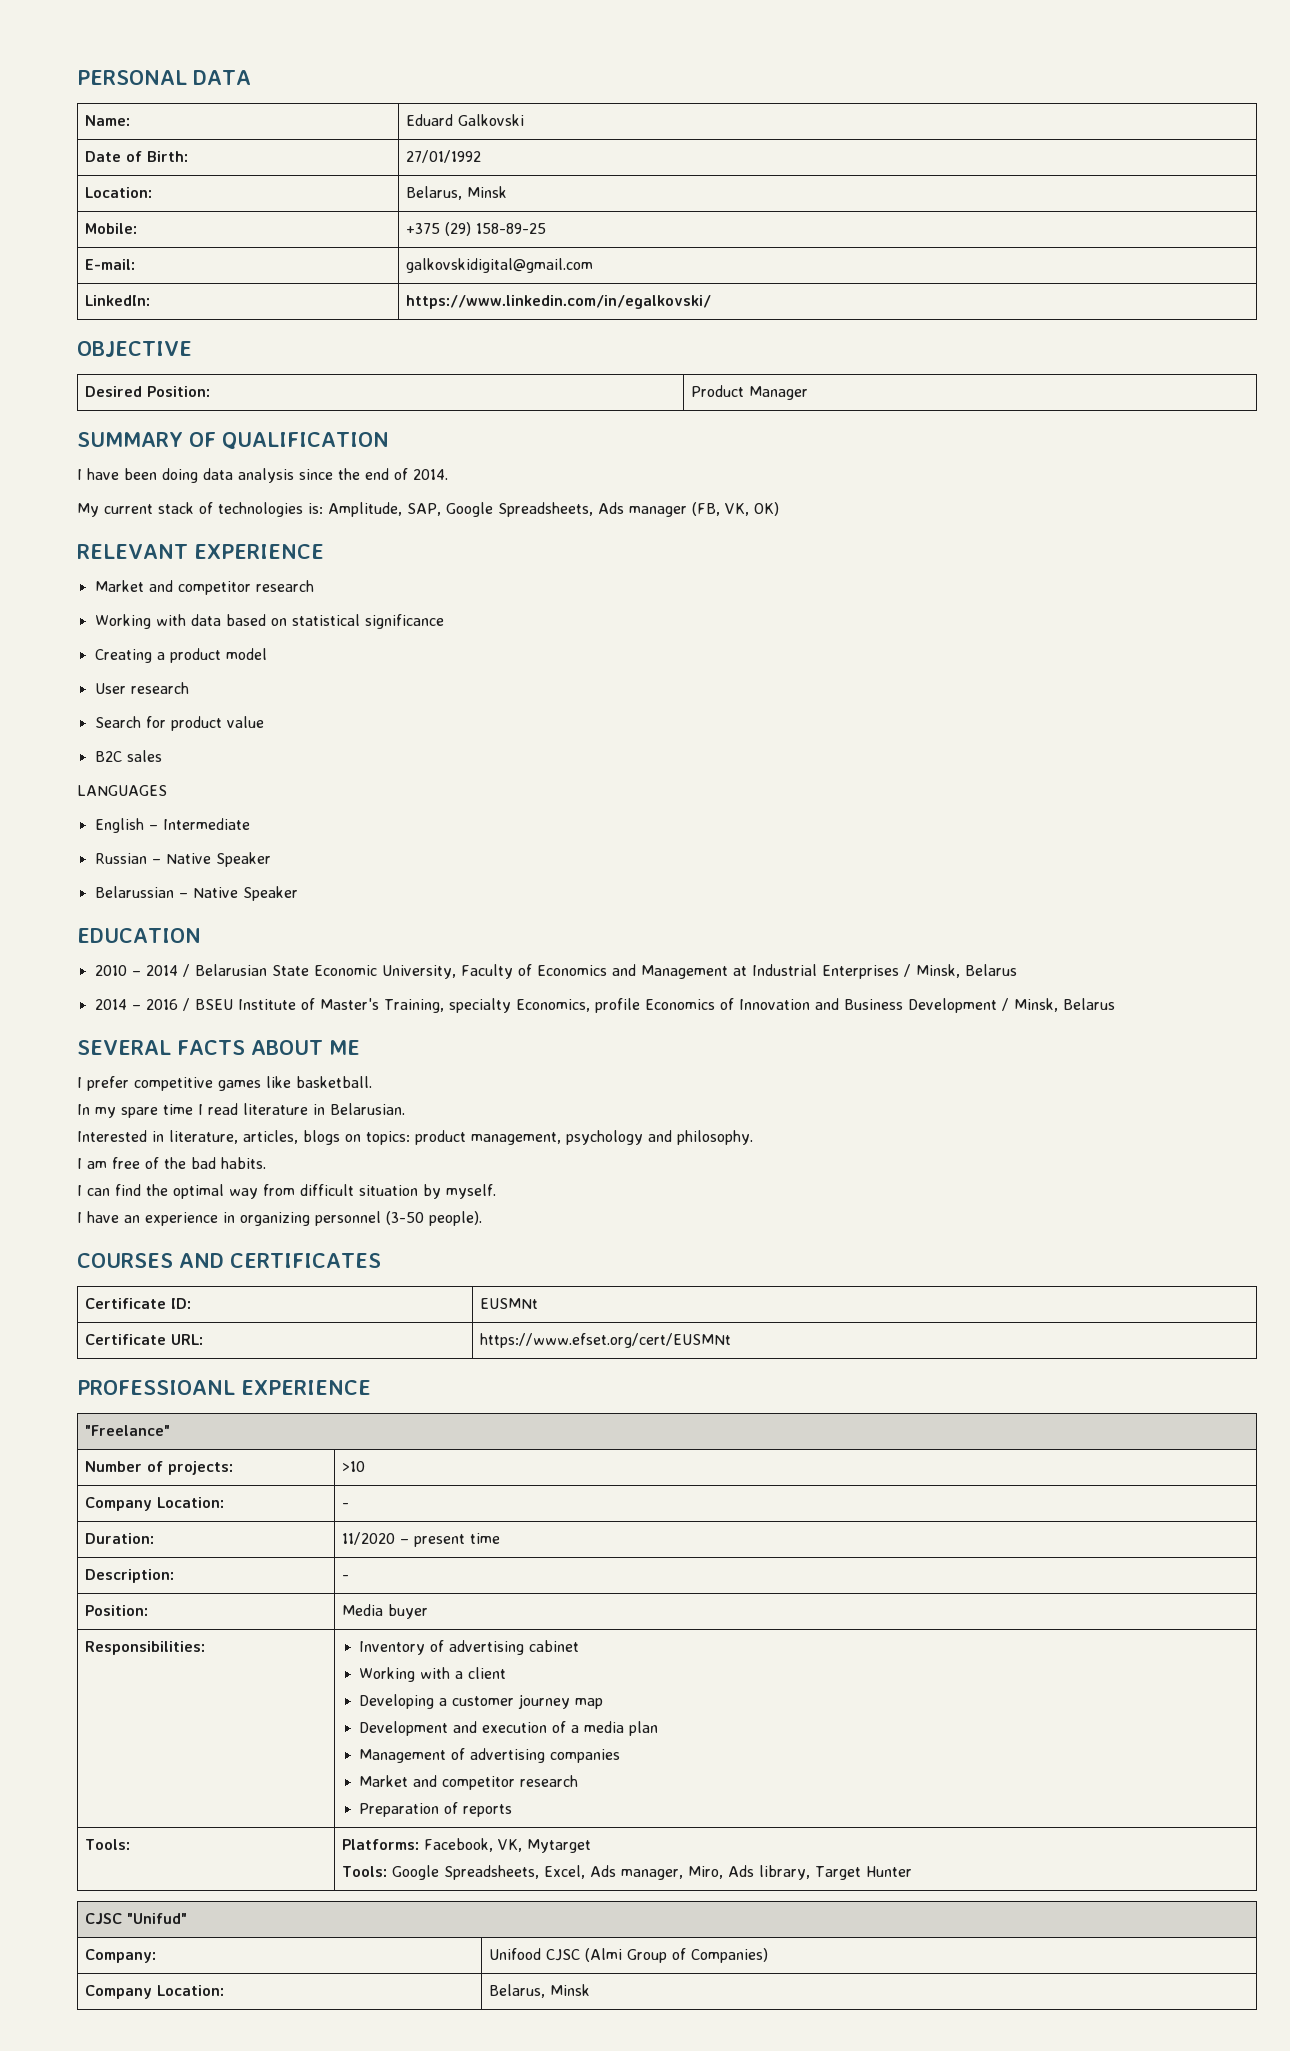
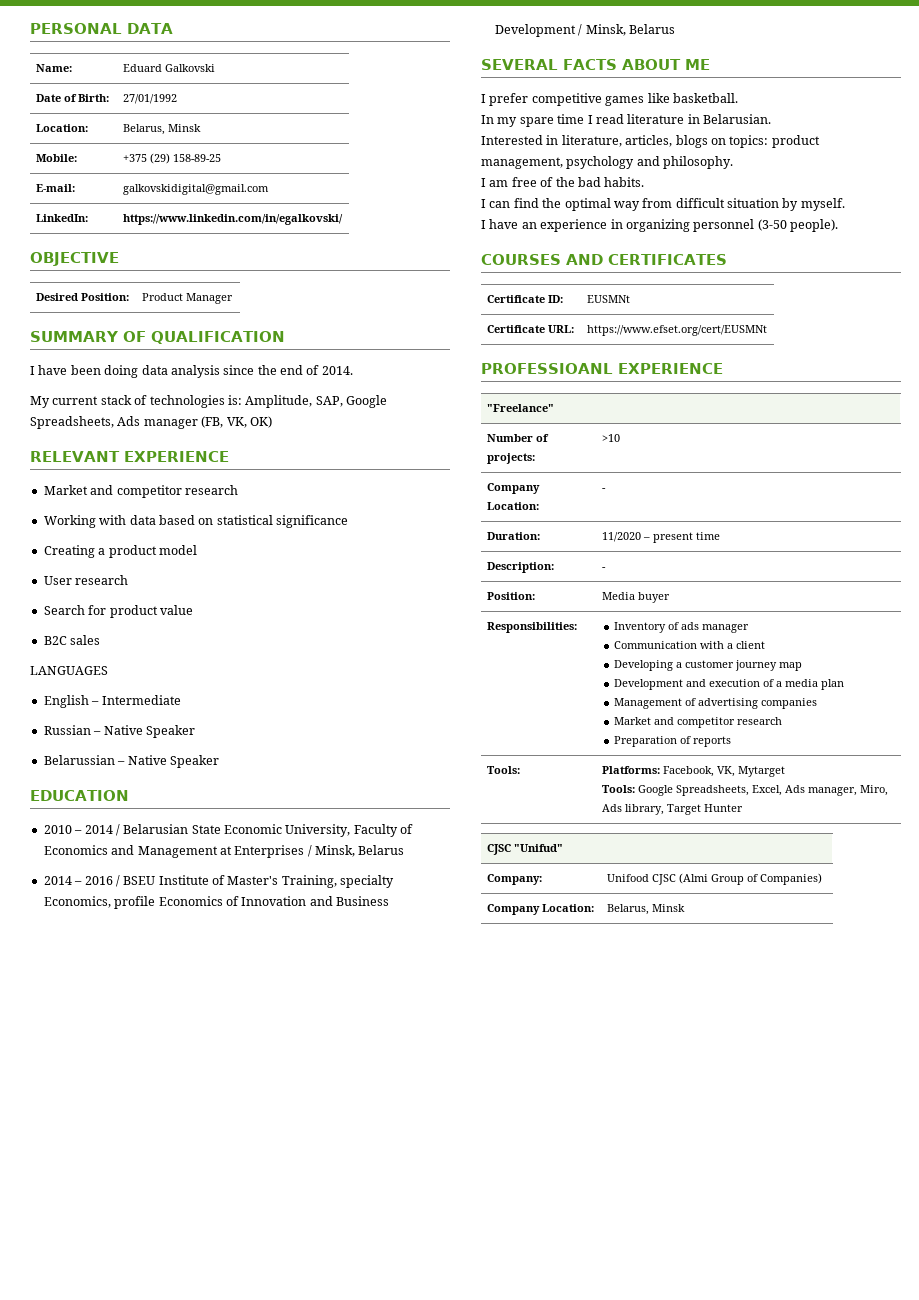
- 2010 – 2014 / Belarusian State Economic University, Faculty of Economics and Management at Industrial Enterprises / Minsk, Belarus
+ 2010 – 2014 / Belarusian State Economic University, Faculty of Economics and Management at Enterprises / Minsk, Belarus
- Responsibilities: | Inventory of advertising cabinet
- Working with a client
+ Responsibilities: | Inventory of ads manager
+ Communication with a client

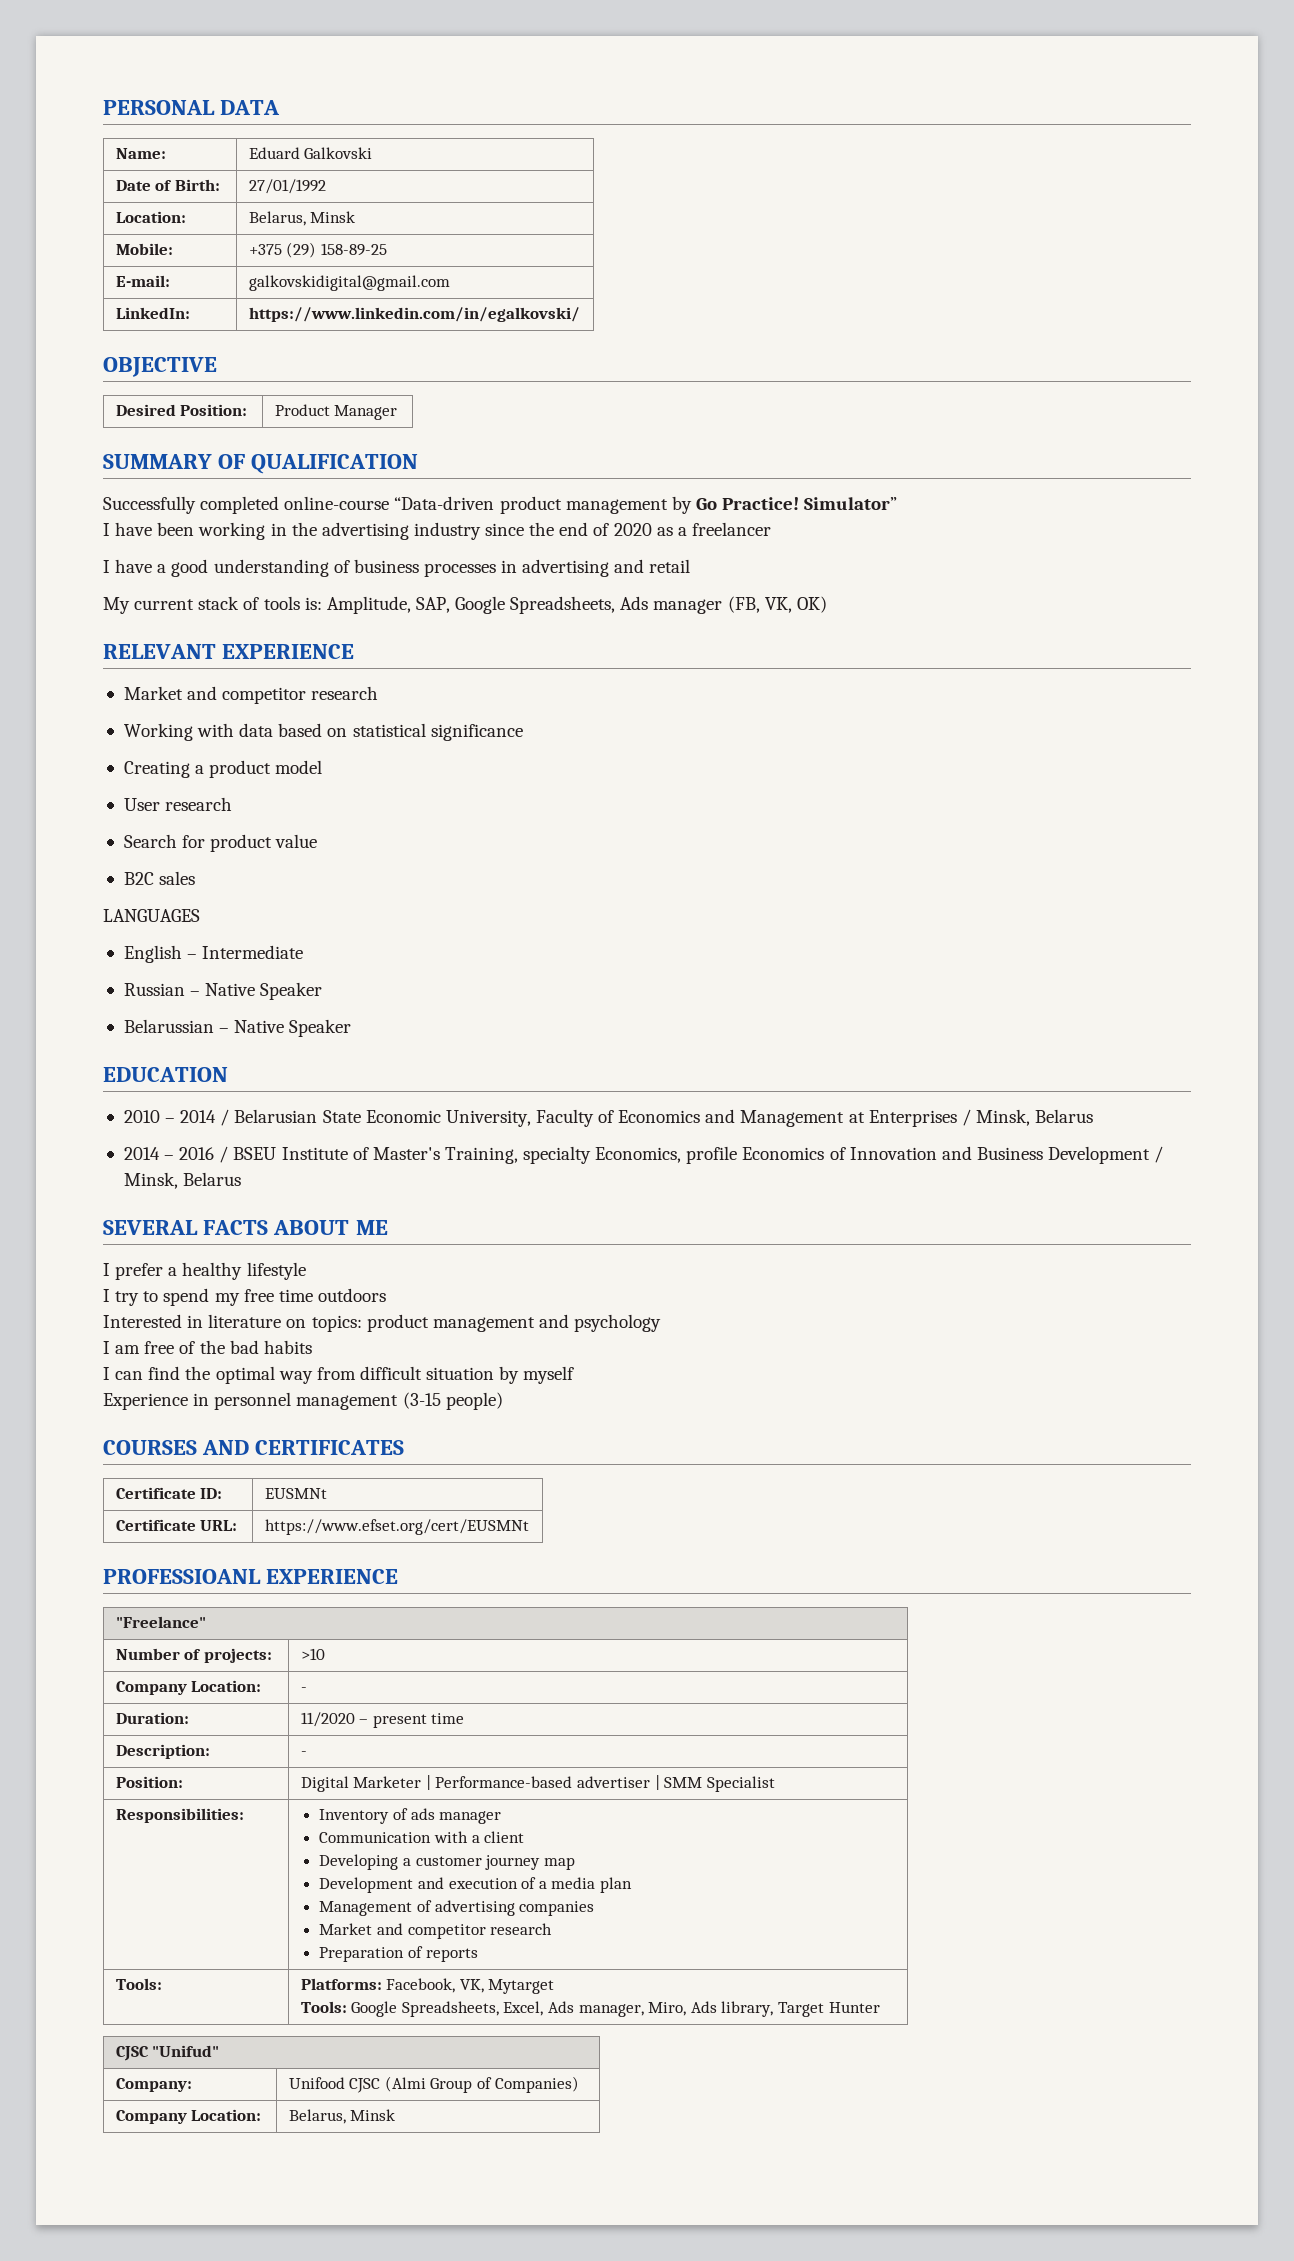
- I have been doing data analysis since the end of 2014.
+ Successfully completed online-course “Data-driven product management by Go Practice! Simulator”
+ I have been working in the advertising industry since the end of 2020 as a freelancer
+ I have a good understanding of business processes in advertising and retail
- My current stack of technologies is: Amplitude, SAP, Google Spreadsheets, Ads manager (FB, VK, OK)
+ My current stack of tools is: Amplitude, SAP, Google Spreadsheets, Ads manager (FB, VK, OK)
- I prefer competitive games like basketball.
- In my spare time I read literature in Belarusian.
+ I prefer a healthy lifestyle
+ I try to spend my free time outdoors
- Interested in literature, articles, blogs on topics: product management, psychology and philosophy.
+ Interested in literature on topics: product management and psychology
- I am free of the bad habits.
+ I am free of the bad habits
- I can find the optimal way from difficult situation by myself.
- I have an experience in organizing personnel (3-50 people).
+ I can find the optimal way from difficult situation by myself
+ Experience in personnel management (3-15 people)
- Position: | Media buyer
+ Position: | Digital Marketer | Performance-based advertiser | SMM Specialist

